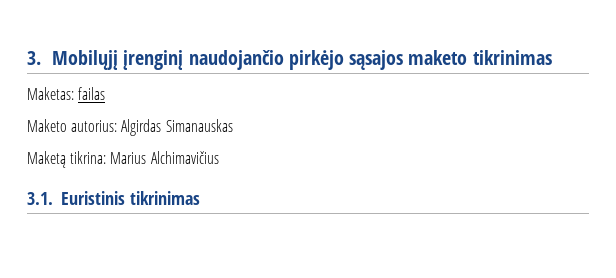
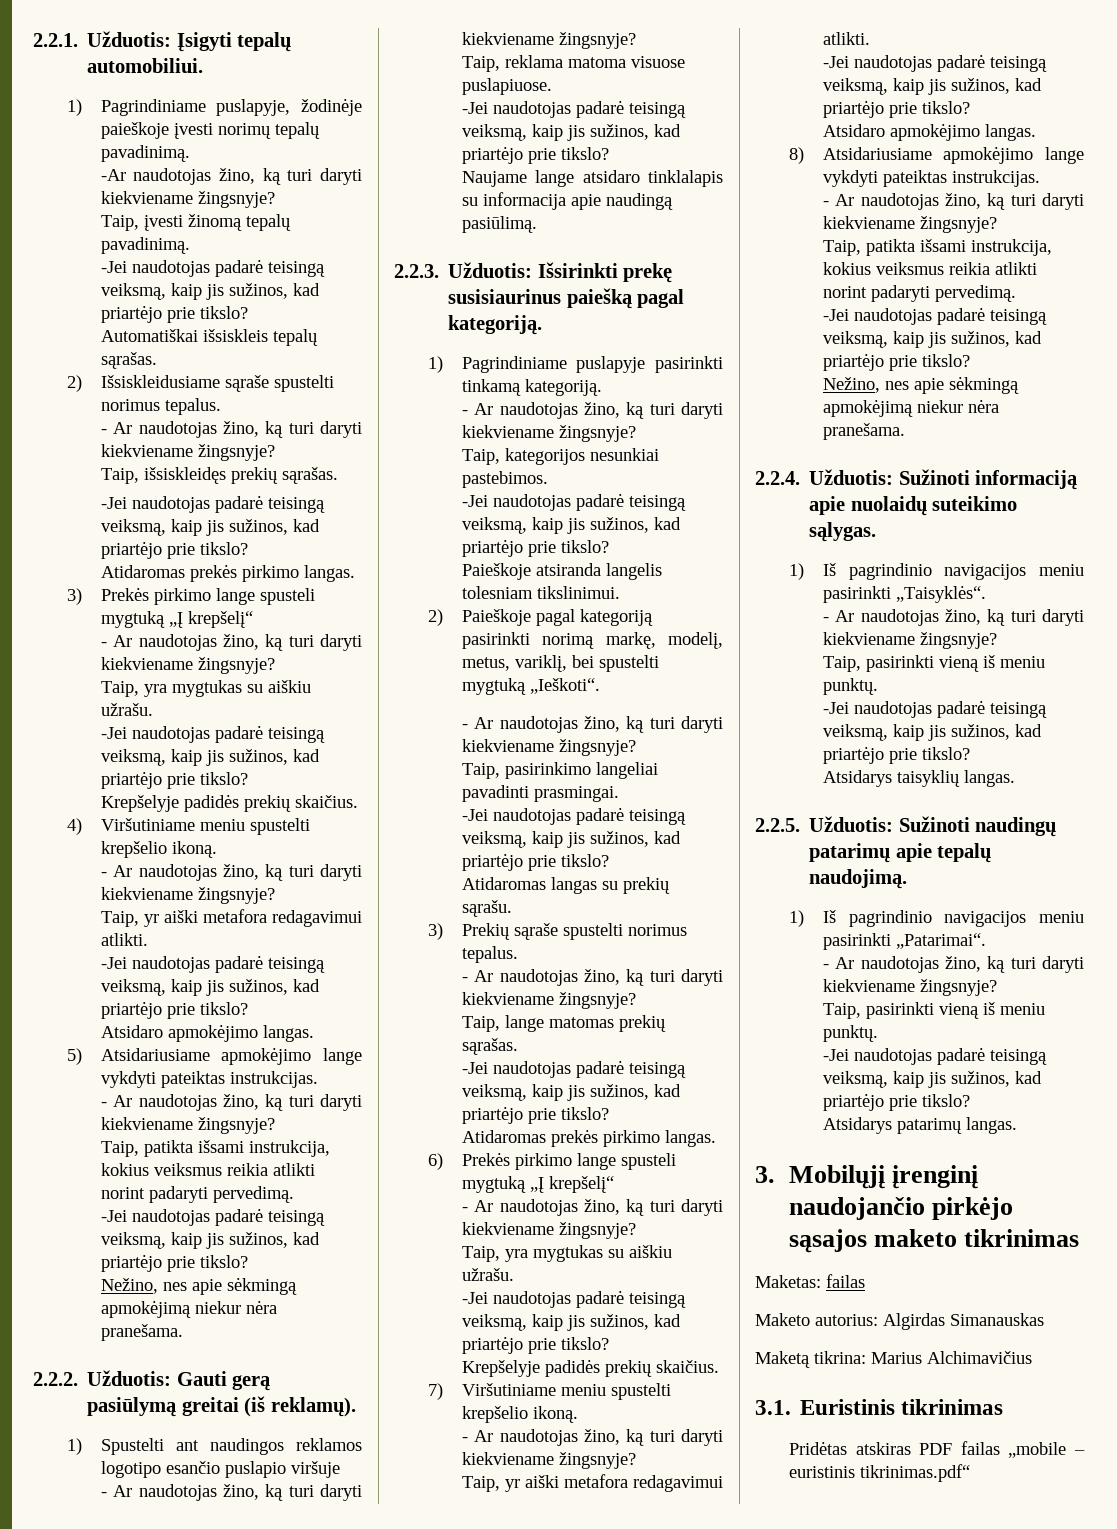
+ 2.2.1. Užduotis: Įsigyti tepalų automobiliui.
+ 1) Pagrindiniame puslapyje, žodinėje paieškoje įvesti norimų tepalų pavadinimą.
+ -Ar naudotojas žino, ką turi daryti kiekviename žingsnyje?
+ Taip, įvesti žinomą tepalų pavadinimą.
+ -Jei naudotojas padarė teisingą veiksmą, kaip jis sužinos, kad priartėjo prie tikslo?
+ Automatiškai išsiskleis tepalų sąrašas.
+ 2) Išsiskleidusiame sąraše spustelti norimus tepalus.
+ - Ar naudotojas žino, ką turi daryti kiekviename žingsnyje?
+ Taip, išsiskleidęs prekių sąrašas.
+ -Jei naudotojas padarė teisingą veiksmą, kaip jis sužinos, kad priartėjo prie tikslo?
+ Atidaromas prekės pirkimo langas.
+ 3) Prekės pirkimo lange spusteli mygtuką „Į krepšelį“
+ - Ar naudotojas žino, ką turi daryti kiekviename žingsnyje?
+ Taip, yra mygtukas su aiškiu užrašu.
+ -Jei naudotojas padarė teisingą veiksmą, kaip jis sužinos, kad priartėjo prie tikslo?
+ Krepšelyje padidės prekių skaičius.
+ 4) Viršutiniame meniu spustelti krepšelio ikoną.
+ - Ar naudotojas žino, ką turi daryti kiekviename žingsnyje?
+ Taip, yr aiški metafora redagavimui atlikti.
+ -Jei naudotojas padarė teisingą veiksmą, kaip jis sužinos, kad priartėjo prie tikslo?
+ Atsidaro apmokėjimo langas.
+ 5) Atsidariusiame apmokėjimo lange vykdyti pateiktas instrukcijas.
+ - Ar naudotojas žino, ką turi daryti kiekviename žingsnyje?
+ Taip, patikta išsami instrukcija, kokius veiksmus reikia atlikti norint padaryti pervedimą.
+ -Jei naudotojas padarė teisingą veiksmą, kaip jis sužinos, kad priartėjo prie tikslo?
+ Nežino, nes apie sėkmingą apmokėjimą niekur nėra pranešama.
+ 2.2.2. Užduotis: Gauti gerą pasiūlymą greitai (iš reklamų).
+ 1) Spustelti ant naudingos reklamos logotipo esančio puslapio viršuje
+ - Ar naudotojas žino, ką turi daryti kiekviename žingsnyje?
+ Taip, reklama matoma visuose puslapiuose.
+ -Jei naudotojas padarė teisingą veiksmą, kaip jis sužinos, kad priartėjo prie tikslo?
+ Naujame lange atsidaro tinklalapis su informacija apie naudingą pasiūlimą.
+ 2.2.3. Užduotis: Išsirinkti prekę susisiaurinus paiešką pagal kategoriją.
+ 1) Pagrindiniame puslapyje pasirinkti tinkamą kategoriją.
+ - Ar naudotojas žino, ką turi daryti kiekviename žingsnyje?
+ Taip, kategorijos nesunkiai pastebimos.
+ -Jei naudotojas padarė teisingą veiksmą, kaip jis sužinos, kad priartėjo prie tikslo?
+ Paieškoje atsiranda langelis tolesniam tikslinimui.
+ 2) Paieškoje pagal kategoriją pasirinkti norimą markę, modelį, metus, variklį, bei spustelti mygtuką „Ieškoti“.
+ - Ar naudotojas žino, ką turi daryti kiekviename žingsnyje?
+ Taip, pasirinkimo langeliai pavadinti prasmingai.
+ -Jei naudotojas padarė teisingą veiksmą, kaip jis sužinos, kad priartėjo prie tikslo?
+ Atidaromas langas su prekių sąrašu.
+ 3) Prekių sąraše spustelti norimus tepalus.
+ - Ar naudotojas žino, ką turi daryti kiekviename žingsnyje?
+ Taip, lange matomas prekių sąrašas.
+ -Jei naudotojas padarė teisingą veiksmą, kaip jis sužinos, kad priartėjo prie tikslo?
+ Atidaromas prekės pirkimo langas.
+ 6) Prekės pirkimo lange spusteli mygtuką „Į krepšelį“
+ - Ar naudotojas žino, ką turi daryti kiekviename žingsnyje?
+ Taip, yra mygtukas su aiškiu užrašu.
+ -Jei naudotojas padarė teisingą veiksmą, kaip jis sužinos, kad priartėjo prie tikslo?
+ Krepšelyje padidės prekių skaičius.
+ 7) Viršutiniame meniu spustelti krepšelio ikoną.
+ - Ar naudotojas žino, ką turi daryti kiekviename žingsnyje?
+ Taip, yr aiški metafora redagavimui atlikti.
+ -Jei naudotojas padarė teisingą veiksmą, kaip jis sužinos, kad priartėjo prie tikslo?
+ Atsidaro apmokėjimo langas.
+ 8) Atsidariusiame apmokėjimo lange vykdyti pateiktas instrukcijas.
+ - Ar naudotojas žino, ką turi daryti kiekviename žingsnyje?
+ Taip, patikta išsami instrukcija, kokius veiksmus reikia atlikti norint padaryti pervedimą.
+ -Jei naudotojas padarė teisingą veiksmą, kaip jis sužinos, kad priartėjo prie tikslo?
+ Nežino, nes apie sėkmingą apmokėjimą niekur nėra pranešama.
+ 2.2.4. Užduotis: Sužinoti informaciją apie nuolaidų suteikimo sąlygas.
+ 1) Iš pagrindinio navigacijos meniu pasirinkti „Taisyklės“.
+ - Ar naudotojas žino, ką turi daryti kiekviename žingsnyje?
+ Taip, pasirinkti vieną iš meniu punktų.
+ -Jei naudotojas padarė teisingą veiksmą, kaip jis sužinos, kad priartėjo prie tikslo?
+ Atsidarys taisyklių langas.
+ 2.2.5. Užduotis: Sužinoti naudingų patarimų apie tepalų naudojimą.
+ 1) Iš pagrindinio navigacijos meniu pasirinkti „Patarimai“.
+ - Ar naudotojas žino, ką turi daryti kiekviename žingsnyje?
+ Taip, pasirinkti vieną iš meniu punktų.
+ -Jei naudotojas padarė teisingą veiksmą, kaip jis sužinos, kad priartėjo prie tikslo?
+ Atsidarys patarimų langas.
+ Pridėtas atskiras PDF failas „mobile – euristinis tikrinimas.pdf“

